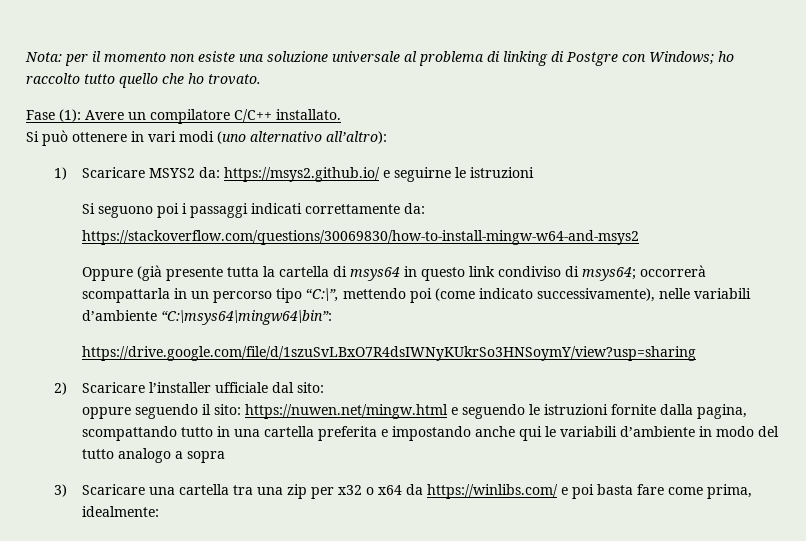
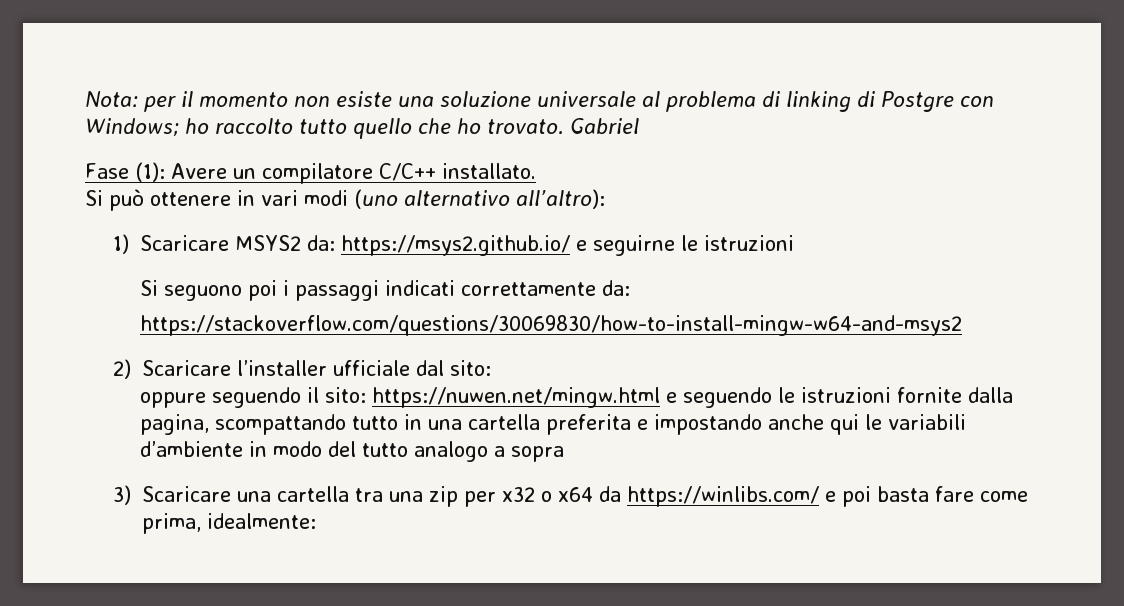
+ Gabriel
- Oppure (già presente tutta la cartella di msys64 in questo link condiviso di msys64; occorrerà scompattarla in un percorso tipo “C:\”, mettendo poi (come indicato successivamente), nelle variabili d’ambiente “C:\msys64\mingw64\bin”:
- https://drive.google.com/file/d/1szuSvLBxO7R4dsIWNyKUkrSo3HNSoymY/view?usp=sharing

